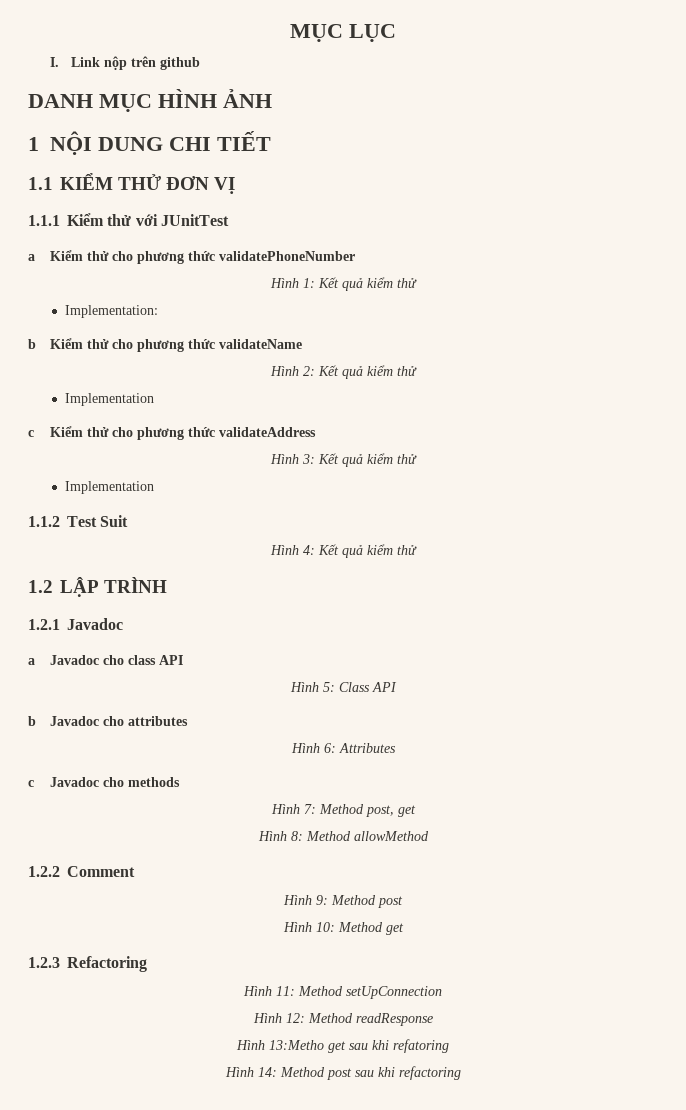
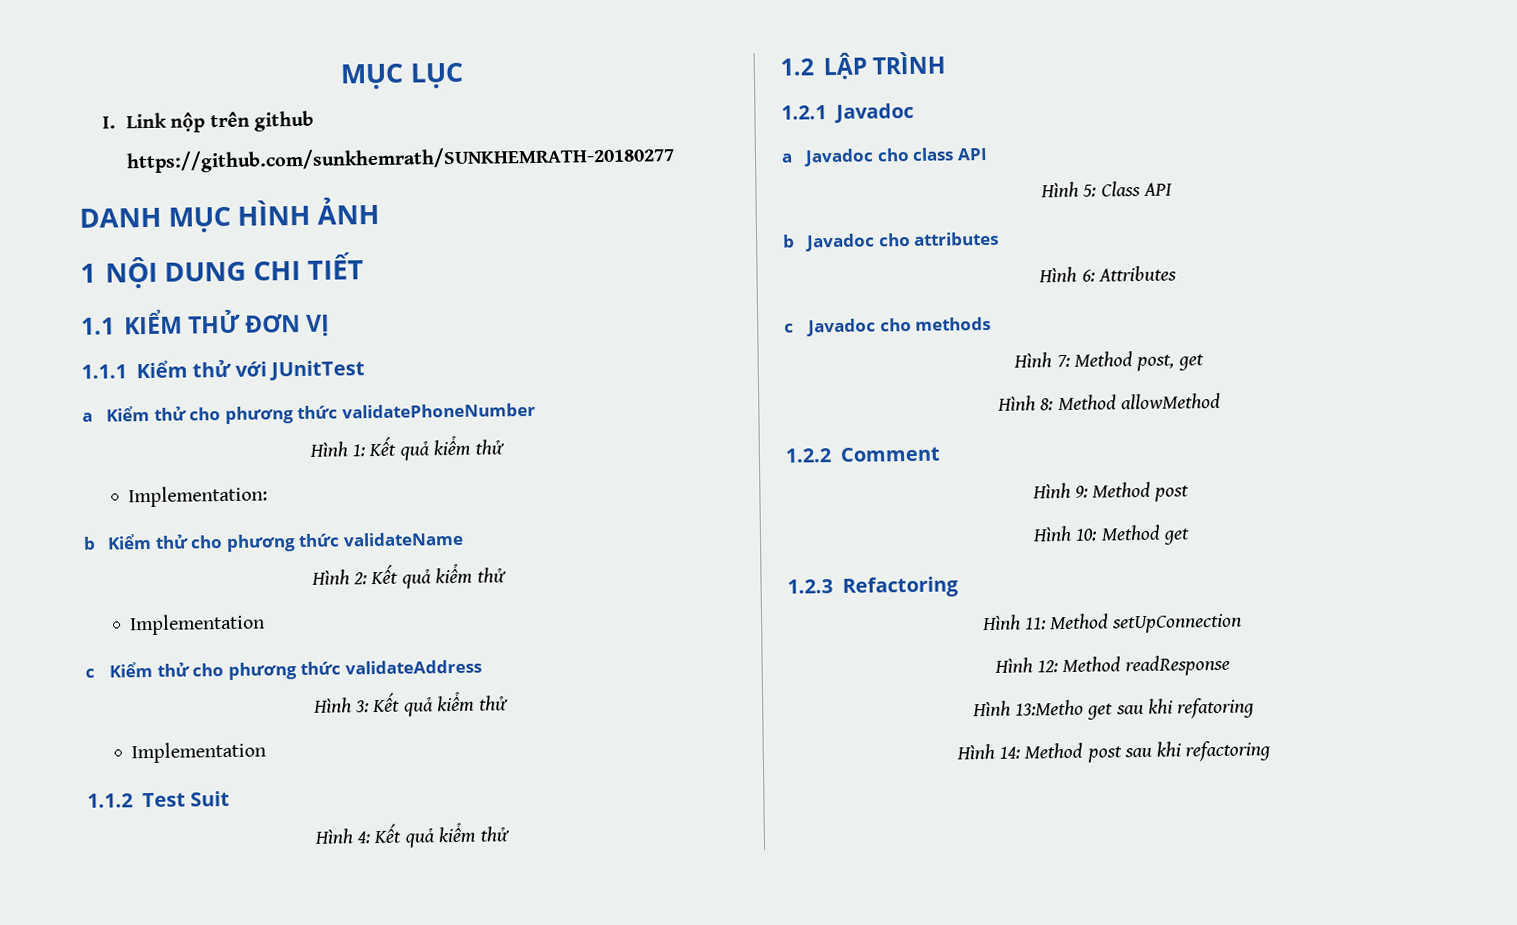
+ https://github.com/sunkhemrath/SUNKHEMRATH-20180277

